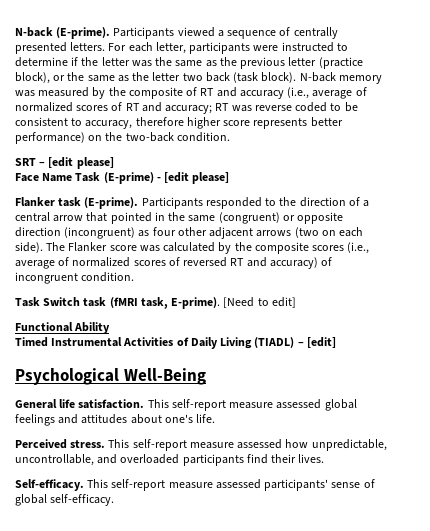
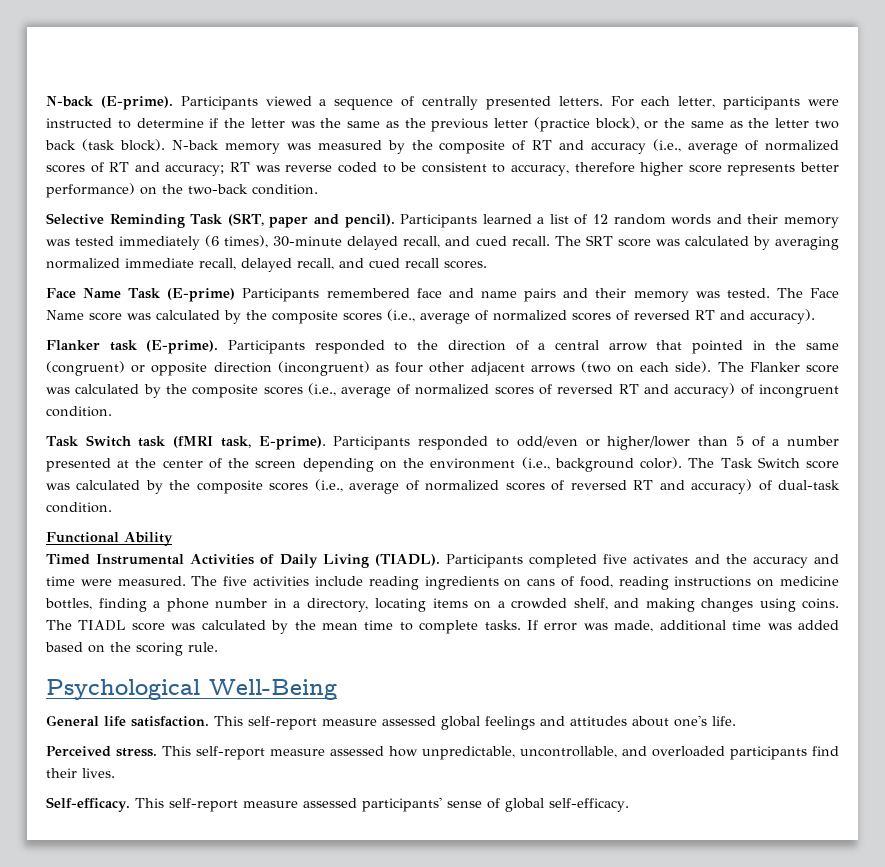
- SRT – [edit please]
- Face Name Task (E-prime) - [edit please]
+ Selective Reminding Task (SRT, paper and pencil). Participants learned a list of 12 random words and their memory was tested immediately (6 times), 30-minute delayed recall, and cued recall. The SRT score was calculated by averaging normalized immediate recall, delayed recall, and cued recall scores.
+ Face Name Task (E-prime) Participants remembered face and name pairs and their memory was tested. The Face Name score was calculated by the composite scores (i.e., average of normalized scores of reversed RT and accuracy).
- [Need to edit]
+ Participants responded to odd/even or higher/lower than 5 of a number presented at the center of the screen depending on the environment (i.e., background color). The Task Switch score was calculated by the composite scores (i.e., average of normalized scores of reversed RT and accuracy) of dual-task condition.
- Timed Instrumental Activities of Daily Living (TIADL) – [edit]
+ Timed Instrumental Activities of Daily Living (TIADL). Participants completed five activates and the accuracy and time were measured. The five activities include reading ingredients on cans of food, reading instructions on medicine bottles, finding a phone number in a directory, locating items on a crowded shelf, and making changes using coins. The TIADL score was calculated by the mean time to complete tasks. If error was made, additional time was added based on the scoring rule.

